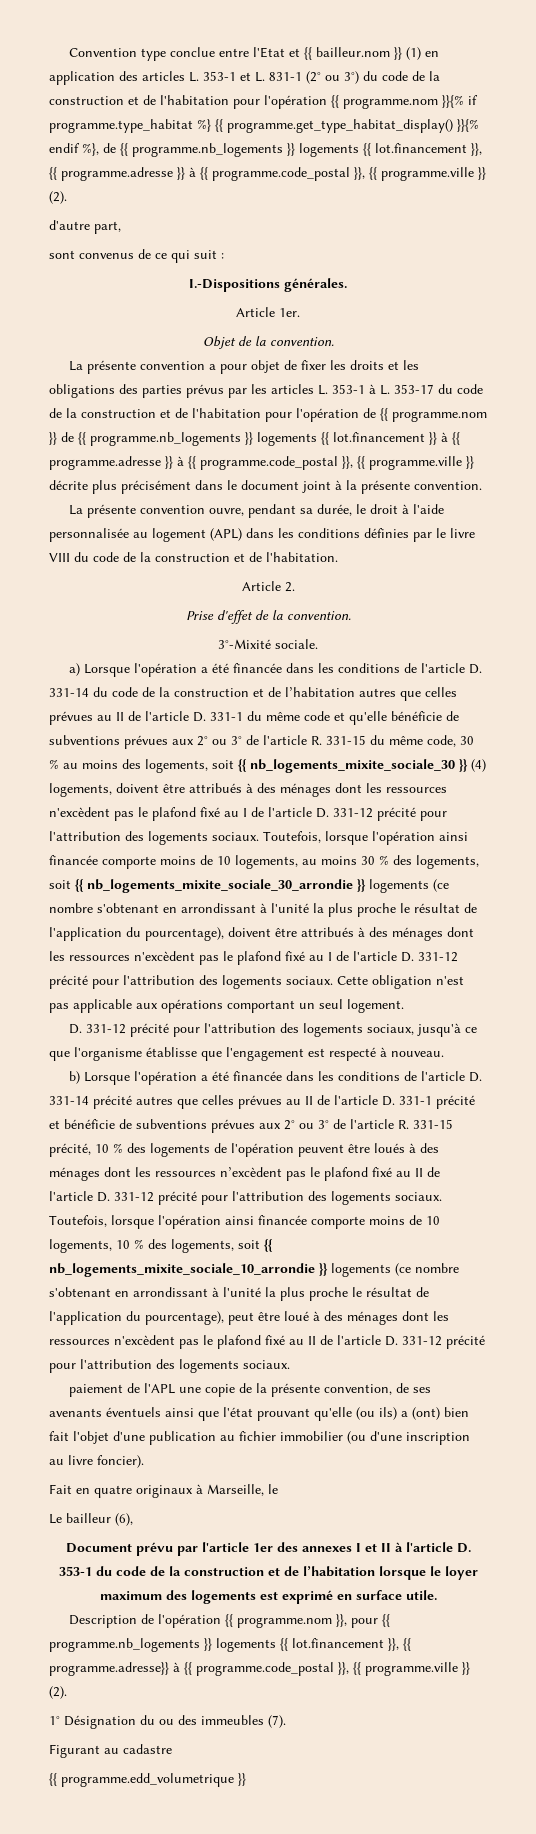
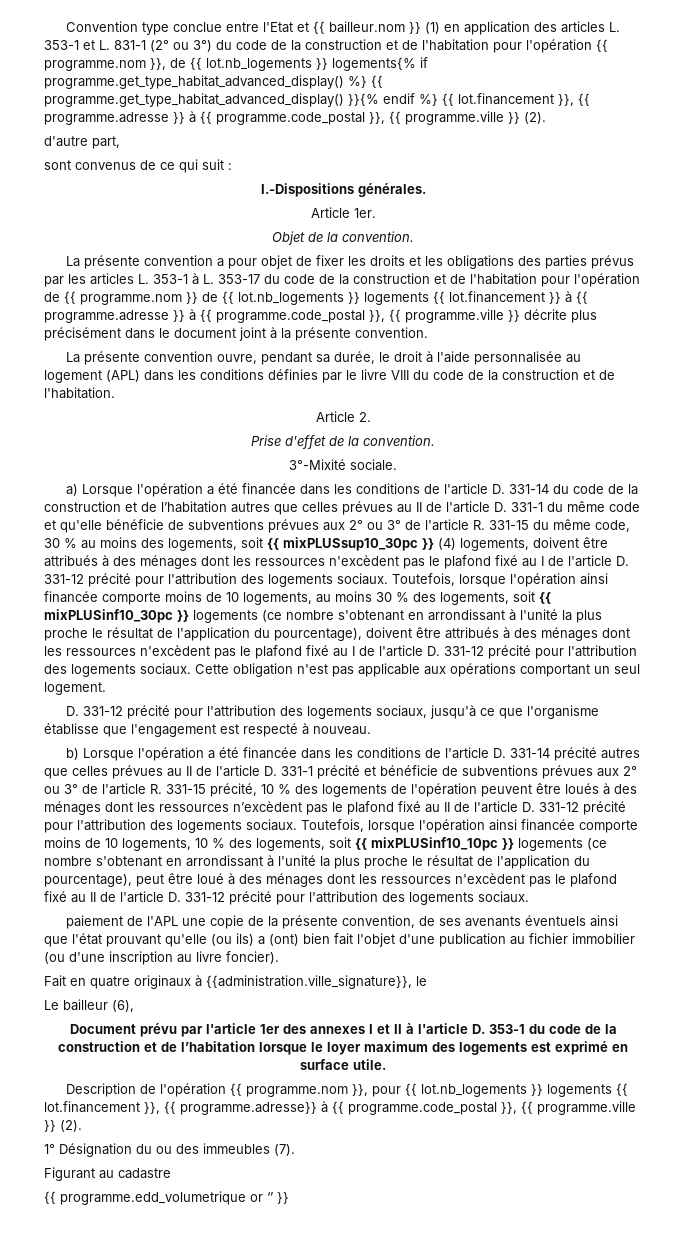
- Convention type conclue entre l'Etat et {{ bailleur.nom }} (1) en application des articles L. 353-1 et L. 831-1 (2° ou 3°) du code de la construction et de l'habitation pour l'opération {{ programme.nom }}{% if programme.type_habitat %} {{ programme.get_type_habitat_display() }}{% endif %}, de {{ programme.nb_logements }} logements {{ lot.financement }}, {{ programme.adresse }} à {{ programme.code_postal }}, {{ programme.ville }} (2).
+ Convention type conclue entre l'Etat et {{ bailleur.nom }} (1) en application des articles L. 353-1 et L. 831-1 (2° ou 3°) du code de la construction et de l'habitation pour l'opération {{ programme.nom }}, de {{ lot.nb_logements }} logements{% if programme.get_type_habitat_advanced_display() %} {{ programme.get_type_habitat_advanced_display() }}{% endif %} {{ lot.financement }}, {{ programme.adresse }} à {{ programme.code_postal }}, {{ programme.ville }} (2).
- La présente convention a pour objet de fixer les droits et les obligations des parties prévus par les articles L. 353-1 à L. 353-17 du code de la construction et de l'habitation pour l'opération de {{ programme.nom }} de {{ programme.nb_logements }} logements {{ lot.financement }} à {{ programme.adresse }} à {{ programme.code_postal }}, {{ programme.ville }} décrite plus précisément dans le document joint à la présente convention.
+ La présente convention a pour objet de fixer les droits et les obligations des parties prévus par les articles L. 353-1 à L. 353-17 du code de la construction et de l'habitation pour l'opération de {{ programme.nom }} de {{ lot.nb_logements }} logements {{ lot.financement }} à {{ programme.adresse }} à {{ programme.code_postal }}, {{ programme.ville }} décrite plus précisément dans le document joint à la présente convention.
- a) Lorsque l'opération a été financée dans les conditions de l'article D. 331-14 du code de la construction et de l’habitation autres que celles prévues au II de l'article D. 331-1 du même code et qu'elle bénéficie de subventions prévues aux 2° ou 3° de l'article R. 331-15 du même code, 30 % au moins des logements, soit {{ nb_logements_mixite_sociale_30 }} (4) logements, doivent être attribués à des ménages dont les ressources n'excèdent pas le plafond fixé au I de l'article D. 331-12 précité pour l'attribution des logements sociaux.
+ a) Lorsque l'opération a été financée dans les conditions de l'article D. 331-14 du code de la construction et de l’habitation autres que celles prévues au II de l'article D. 331-1 du même code et qu'elle bénéficie de subventions prévues aux 2° ou 3° de l'article R. 331-15 du même code, 30 % au moins des logements, soit {{ mixPLUSsup10_30pc }} (4) logements, doivent être attribués à des ménages dont les ressources n'excèdent pas le plafond fixé au I de l'article D. 331-12 précité pour l'attribution des logements sociaux.
- Toutefois, lorsque l'opération ainsi financée comporte moins de 10 logements, au moins 30 % des logements, soit {{ nb_logements_mixite_sociale_30_arrondie }} logements (ce nombre s'obtenant en arrondissant à l'unité la plus proche le résultat de l'application du pourcentage), doivent être attribués à des ménages dont les ressources n'excèdent pas le plafond fixé au I de l'article D. 331-12 précité pour l'attribution des logements sociaux.
+ Toutefois, lorsque l'opération ainsi financée comporte moins de 10 logements, au moins 30 % des logements, soit {{ mixPLUSinf10_30pc }} logements (ce nombre s'obtenant en arrondissant à l'unité la plus proche le résultat de l'application du pourcentage), doivent être attribués à des ménages dont les ressources n'excèdent pas le plafond fixé au I de l'article D. 331-12 précité pour l'attribution des logements sociaux.
- Toutefois, lorsque l'opération ainsi financée comporte moins de 10 logements, 10 % des logements, soit {{ nb_logements_mixite_sociale_10_arrondie }} logements (ce nombre s'obtenant en arrondissant à l'unité la plus proche le résultat de l'application du pourcentage), peut être loué à des ménages dont les ressources n'excèdent pas le plafond fixé au II de l'article D. 331-12 précité pour l'attribution des logements sociaux.
+ Toutefois, lorsque l'opération ainsi financée comporte moins de 10 logements, 10 % des logements, soit {{ mixPLUSinf10_10pc }} logements (ce nombre s'obtenant en arrondissant à l'unité la plus proche le résultat de l'application du pourcentage), peut être loué à des ménages dont les ressources n'excèdent pas le plafond fixé au II de l'article D. 331-12 précité pour l'attribution des logements sociaux.
- Fait en quatre originaux à Marseille, le
+ Fait en quatre originaux à {{administration.ville_signature}}, le
- Description de l'opération {{ programme.nom }}, pour {{ programme.nb_logements }} logements {{ lot.financement }}, {{ programme.adresse}} à {{ programme.code_postal }}, {{ programme.ville }} (2).
+ Description de l'opération {{ programme.nom }}, pour {{ lot.nb_logements }} logements {{ lot.financement }}, {{ programme.adresse}} à {{ programme.code_postal }}, {{ programme.ville }} (2).
- {{ programme.edd_volumetrique }}
+ {{ programme.edd_volumetrique or ‘’ }}

